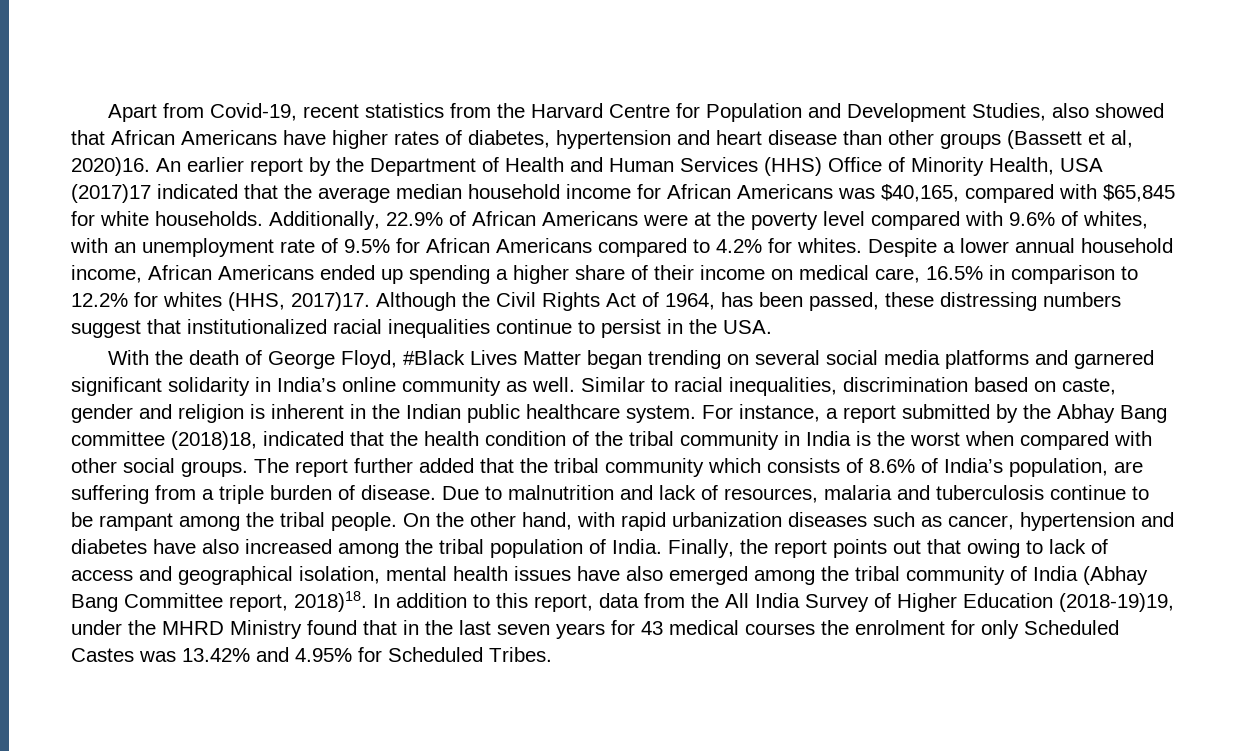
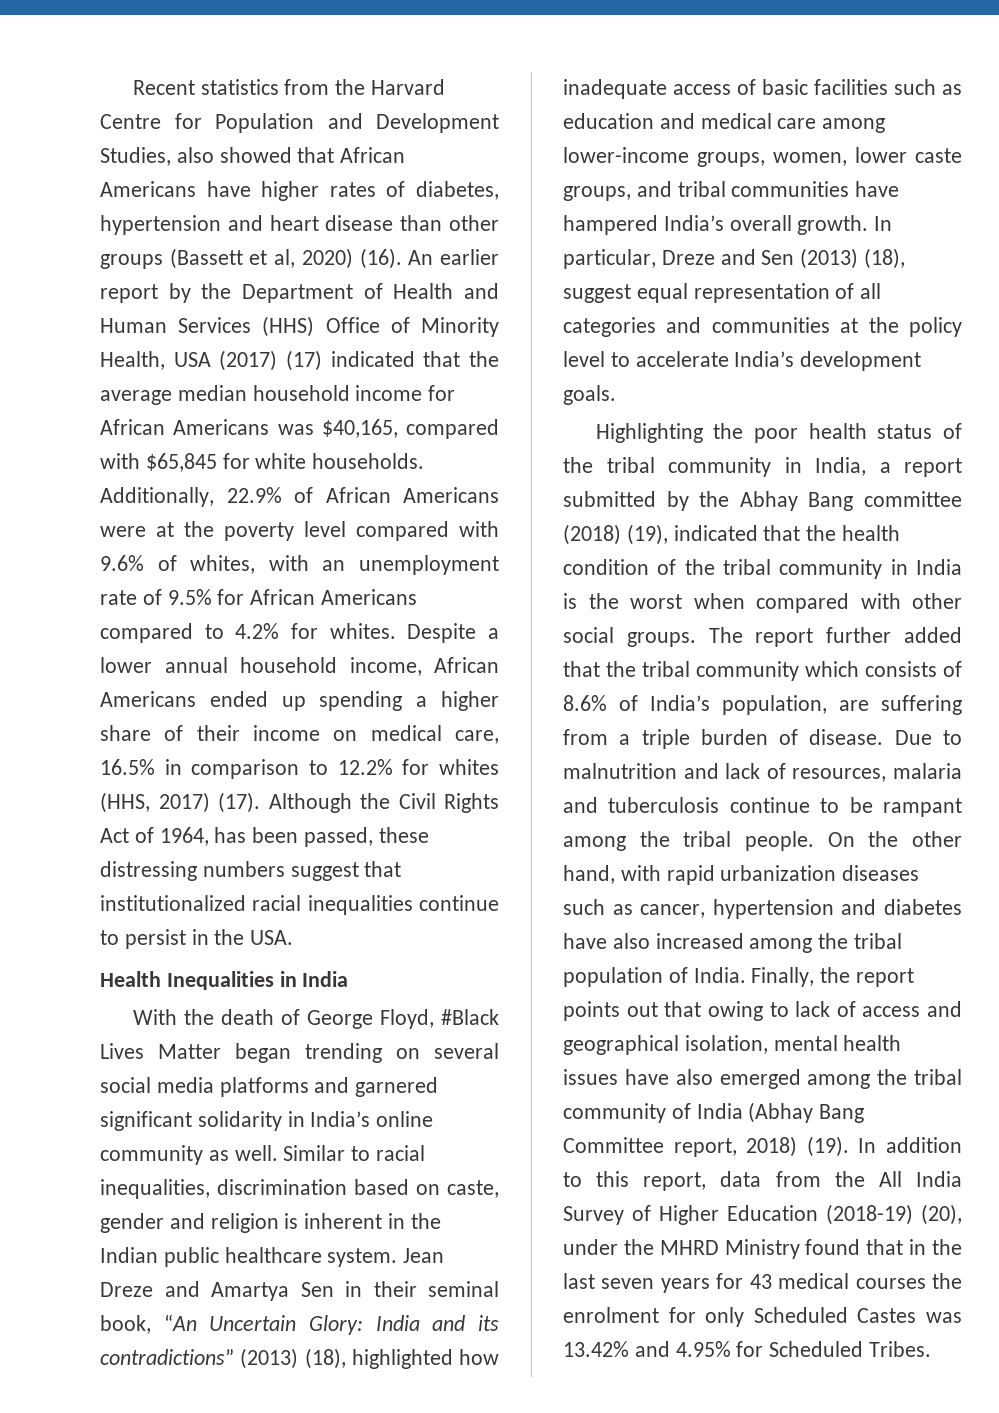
- Apart from Covid-19, recent statistics from the Harvard Centre for Population and Development Studies, also showed that African Americans have higher rates of diabetes, hypertension and heart disease than other groups (Bassett et al, 2020)16.
+ Recent statistics from the Harvard Centre for Population and Development Studies, also showed that African Americans have higher rates of diabetes, hypertension and heart disease than other groups (Bassett et al, 2020) (16).
- An earlier report by the Department of Health and Human Services (HHS) Office of Minority Health, USA (2017)17 indicated that the average median household income for African Americans was $40,165, compared with $65,845 for white households.
+ An earlier report by the Department of Health and Human Services (HHS) Office of Minority Health, USA (2017) (17) indicated that the average median household income for African Americans was $40,165, compared with $65,845 for white households.
- Despite a lower annual household income, African Americans ended up spending a higher share of their income on medical care, 16.5% in comparison to 12.2% for whites (HHS, 2017)17.
+ Despite a lower annual household income, African Americans ended up spending a higher share of their income on medical care, 16.5% in comparison to 12.2% for whites (HHS, 2017) (17).
+ Health Inequalities in India
- For instance, a report submitted by the Abhay Bang committee (2018)18, indicated that the health condition of the tribal community in India is the worst when compared with other social groups.
+ Jean Dreze and Amartya Sen in their seminal book, “An Uncertain Glory: India and its contradictions” (2013) (18), highlighted how inadequate access of basic facilities such as education and medical care among lower-income groups, women, lower caste groups, and tribal communities have hampered India’s overall growth. In particular, Dreze and Sen (2013) (18), suggest equal representation of all categories and communities at the policy level to accelerate India’s development goals.
+ Highlighting the poor health status of the tribal community in India, a report submitted by the Abhay Bang committee (2018) (19), indicated that the health condition of the tribal community in India is the worst when compared with other social groups.
- Finally, the report points out that owing to lack of access and geographical isolation, mental health issues have also emerged among the tribal community of India (Abhay Bang Committee report, 2018)18.
+ Finally, the report points out that owing to lack of access and geographical isolation, mental health issues have also emerged among the tribal community of India (Abhay Bang Committee report, 2018) (19).
- In addition to this report, data from the All India Survey of Higher Education (2018-19)19, under the MHRD Ministry found that in the last seven years for 43 medical courses the enrolment for only Scheduled Castes was 13.42% and 4.95% for Scheduled Tribes.
+ In addition to this report, data from the All India Survey of Higher Education (2018-19) (20), under the MHRD Ministry found that in the last seven years for 43 medical courses the enrolment for only Scheduled Castes was 13.42% and 4.95% for Scheduled Tribes.

